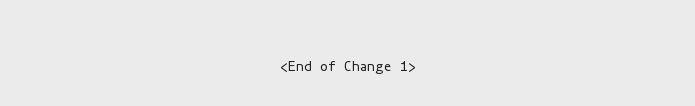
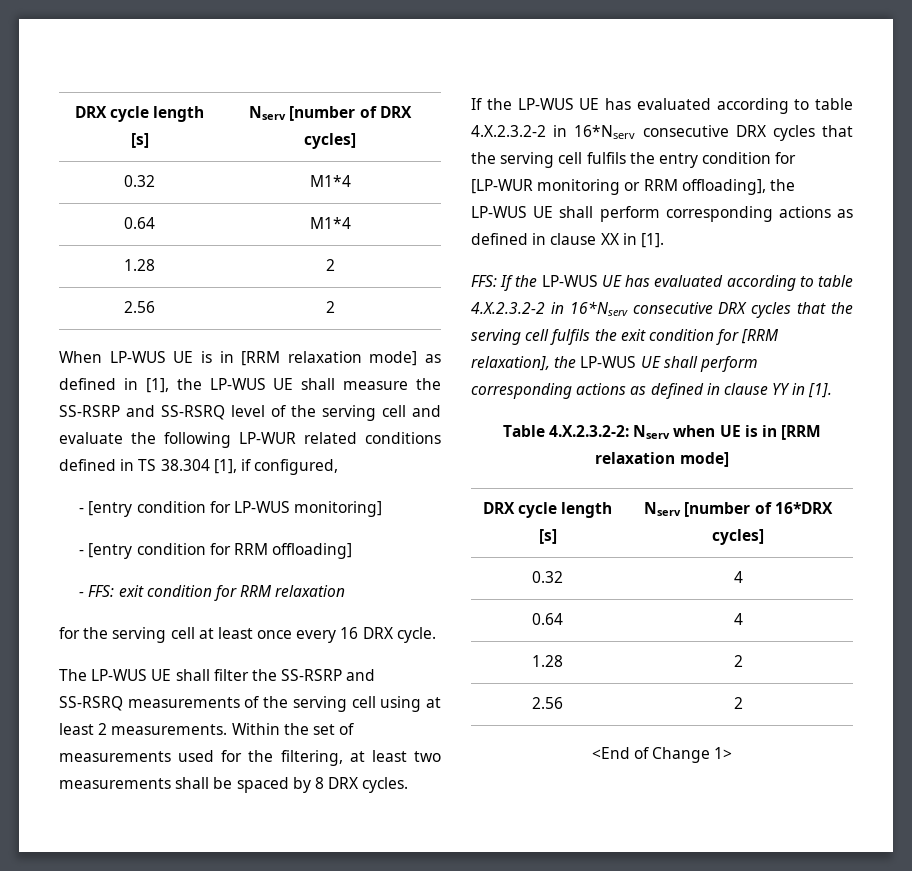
+ DRX cycle length [s] | Nserv [number of DRX cycles]
+ 0.32 | M1*4
+ 0.64 | M1*4
+ 1.28 | 2
+ 2.56 | 2
+ When LP-WUS UE is in [RRM relaxation mode] as defined in [1], the LP-WUS UE shall measure the SS-RSRP and SS-RSRQ level of the serving cell and evaluate the following LP-WUR related conditions defined in TS 38.304 [1], if configured,
+ - [entry condition for LP-WUS monitoring]
+ - [entry condition for RRM offloading]
+ - FFS: exit condition for RRM relaxation
+ for the serving cell at least once every 16 DRX cycle.
+ The LP-WUS UE shall filter the SS-RSRP and SS-RSRQ measurements of the serving cell using at least 2 measurements. Within the set of measurements used for the filtering, at least two measurements shall be spaced by 8 DRX cycles.
+ If the LP-WUS UE has evaluated according to table 4.X.2.3.2-2 in 16*Nserv consecutive DRX cycles that the serving cell fulfils the entry condition for [LP-WUR monitoring or RRM offloading], the LP-WUS UE shall perform corresponding actions as defined in clause XX in [1].
+ FFS: If the LP-WUS UE has evaluated according to table 4.X.2.3.2-2 in 16*Nserv consecutive DRX cycles that the serving cell fulfils the exit condition for [RRM relaxation], the LP-WUS UE shall perform corresponding actions as defined in clause YY in [1].
+ Table 4.X.2.3.2-2: Nserv when UE is in [RRM relaxation mode]
+ DRX cycle length [s] | Nserv [number of 16*DRX cycles]
+ 0.32 | 4
+ 0.64 | 4
+ 1.28 | 2
+ 2.56 | 2

